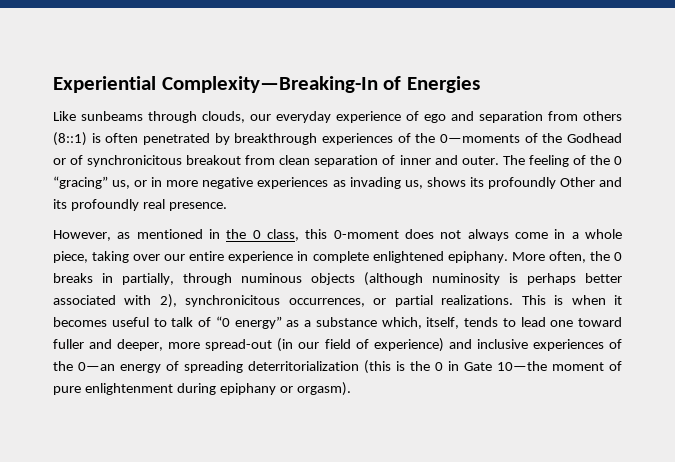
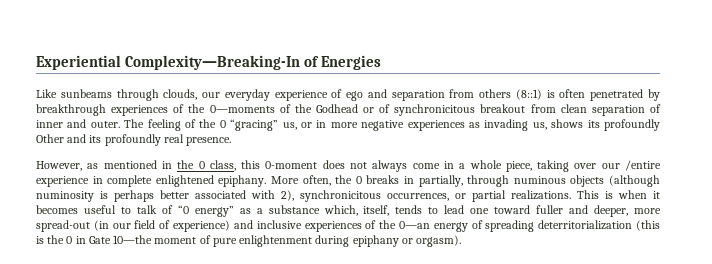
- However, as mentioned in the 0 class, this 0-moment does not always come in a whole piece, taking over our entire experience in complete enlightened epiphany.
+ However, as mentioned in the 0 class, this 0-moment does not always come in a whole piece, taking over our /entire experience in complete enlightened epiphany.

